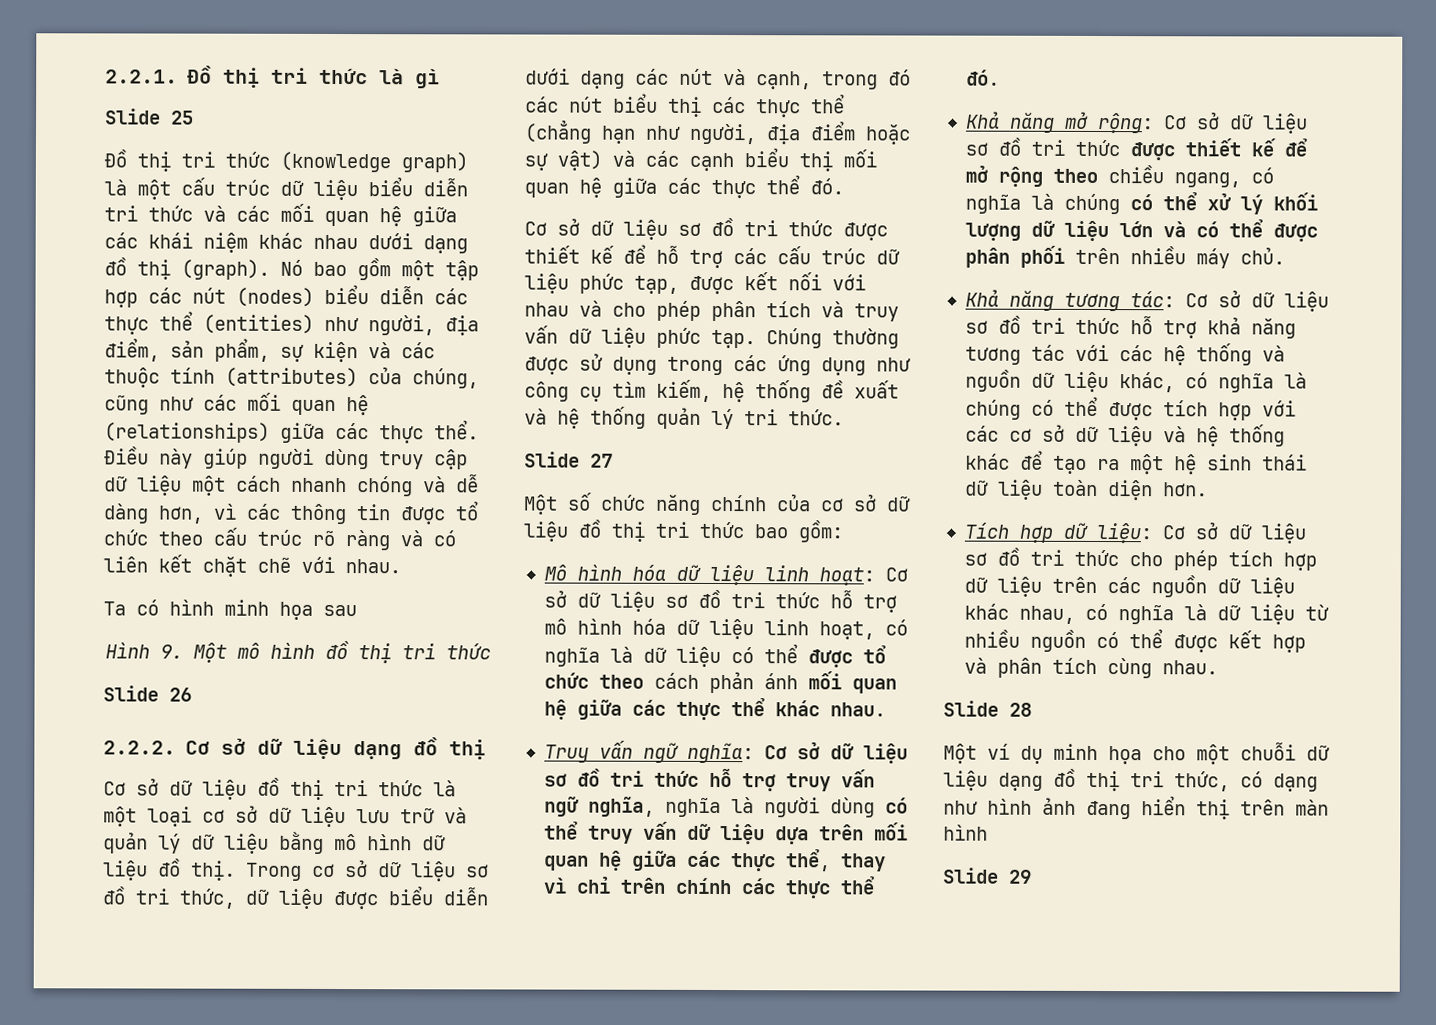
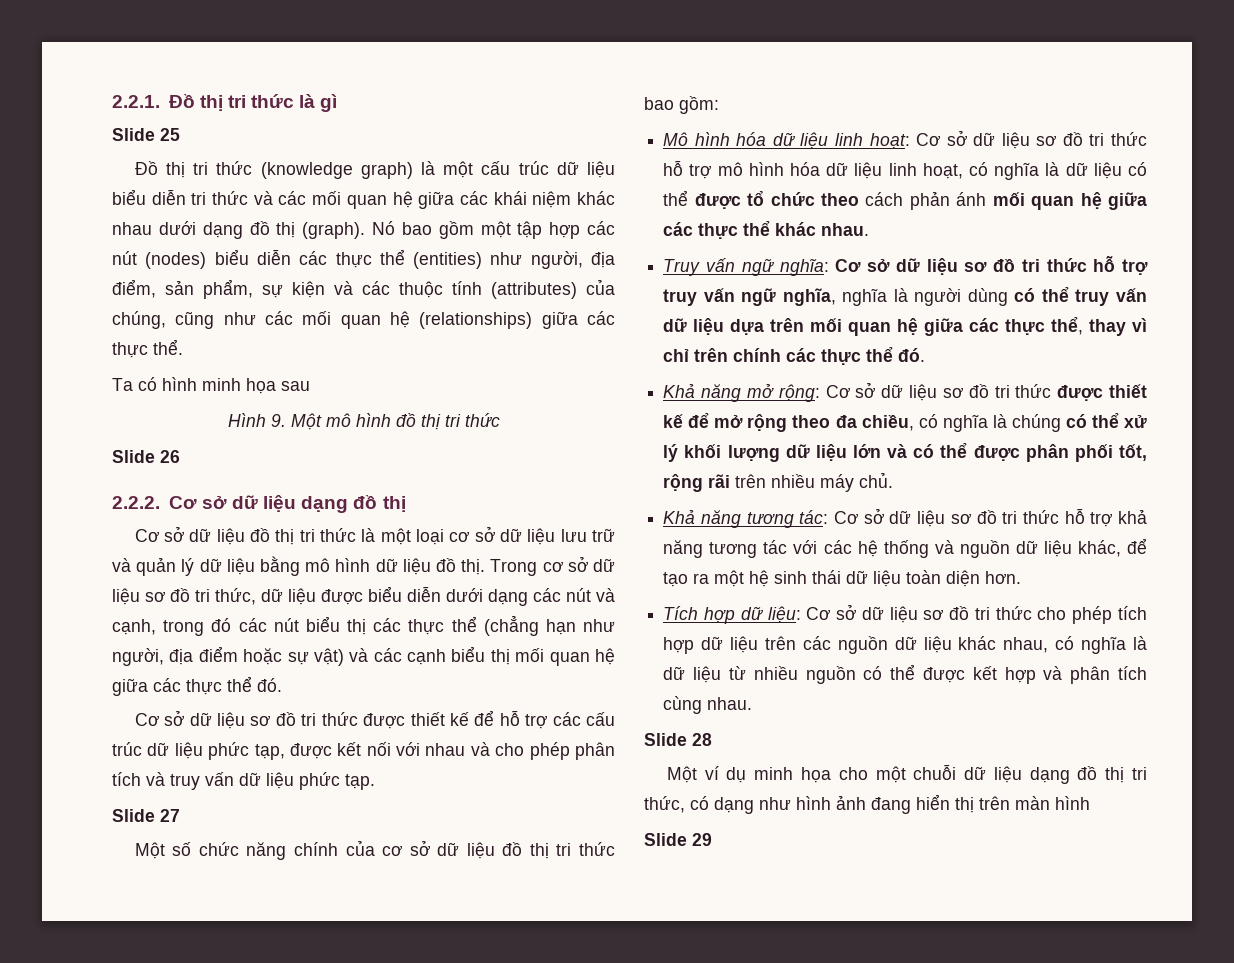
- Điều này giúp người dùng truy cập dữ liệu một cách nhanh chóng và dễ dàng hơn, vì các thông tin được tổ chức theo cấu trúc rõ ràng và có liên kết chặt chẽ với nhau.
- Chúng thường được sử dụng trong các ứng dụng như công cụ tìm kiếm, hệ thống đề xuất và hệ thống quản lý tri thức.
- Khả năng mở rộng: Cơ sở dữ liệu sơ đồ tri thức được thiết kế để mở rộng theo chiều ngang, có nghĩa là chúng có thể xử lý khối lượng dữ liệu lớn và có thể được phân phối trên nhiều máy chủ.
+ Khả năng mở rộng: Cơ sở dữ liệu sơ đồ tri thức được thiết kế để mở rộng theo đa chiều, có nghĩa là chúng có thể xử lý khối lượng dữ liệu lớn và có thể được phân phối tốt, rộng rãi trên nhiều máy chủ.
- Khả năng tương tác: Cơ sở dữ liệu sơ đồ tri thức hỗ trợ khả năng tương tác với các hệ thống và nguồn dữ liệu khác, có nghĩa là chúng có thể được tích hợp với các cơ sở dữ liệu và hệ thống khác để tạo ra một hệ sinh thái dữ liệu toàn diện hơn.
+ Khả năng tương tác: Cơ sở dữ liệu sơ đồ tri thức hỗ trợ khả năng tương tác với các hệ thống và nguồn dữ liệu khác, để tạo ra một hệ sinh thái dữ liệu toàn diện hơn.

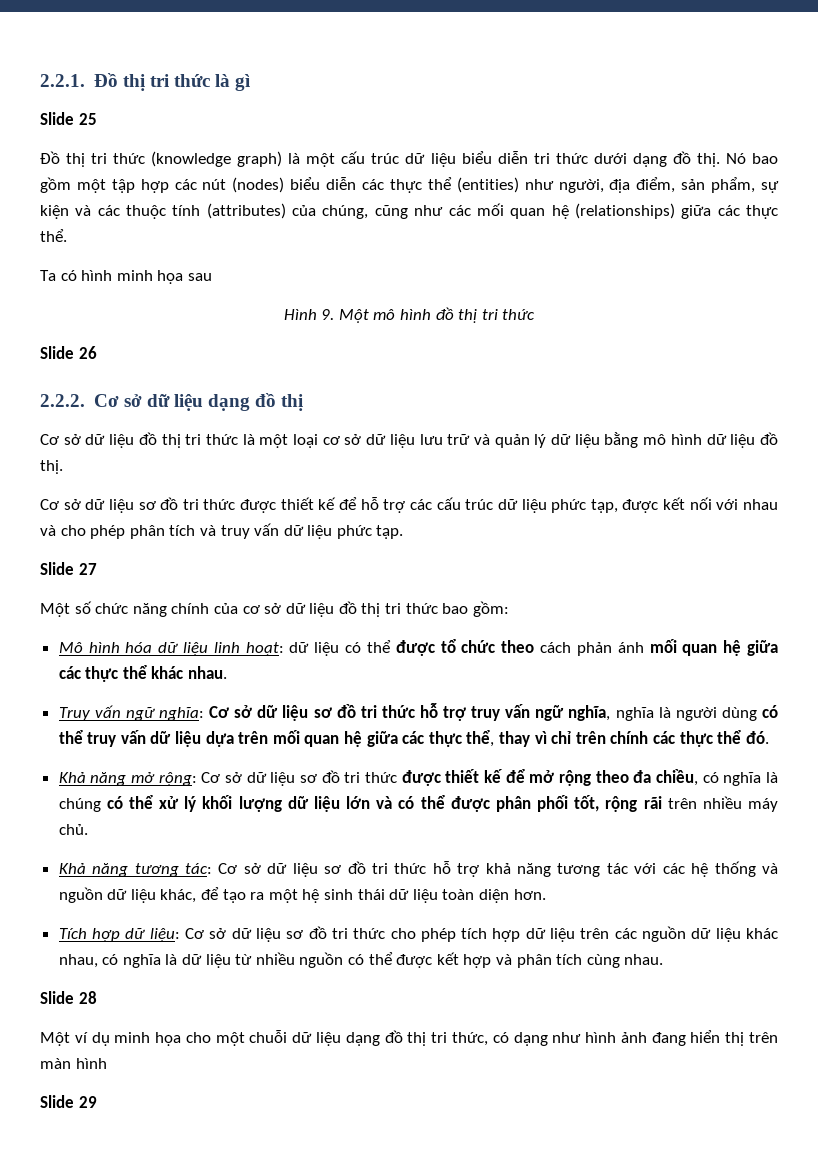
- Đồ thị tri thức (knowledge graph) là một cấu trúc dữ liệu biểu diễn tri thức và các mối quan hệ giữa các khái niệm khác nhau dưới dạng đồ thị (graph).
+ Đồ thị tri thức (knowledge graph) là một cấu trúc dữ liệu biểu diễn tri thức dưới dạng đồ thị.
- Trong cơ sở dữ liệu sơ đồ tri thức, dữ liệu được biểu diễn dưới dạng các nút và cạnh, trong đó các nút biểu thị các thực thể (chẳng hạn như người, địa điểm hoặc sự vật) và các cạnh biểu thị mối quan hệ giữa các thực thể đó.
- Mô hình hóa dữ liệu linh hoạt: Cơ sở dữ liệu sơ đồ tri thức hỗ trợ mô hình hóa dữ liệu linh hoạt, có nghĩa là dữ liệu có thể được tổ chức theo cách phản ánh mối quan hệ giữa các thực thể khác nhau.
+ Mô hình hóa dữ liệu linh hoạt: dữ liệu có thể được tổ chức theo cách phản ánh mối quan hệ giữa các thực thể khác nhau.

